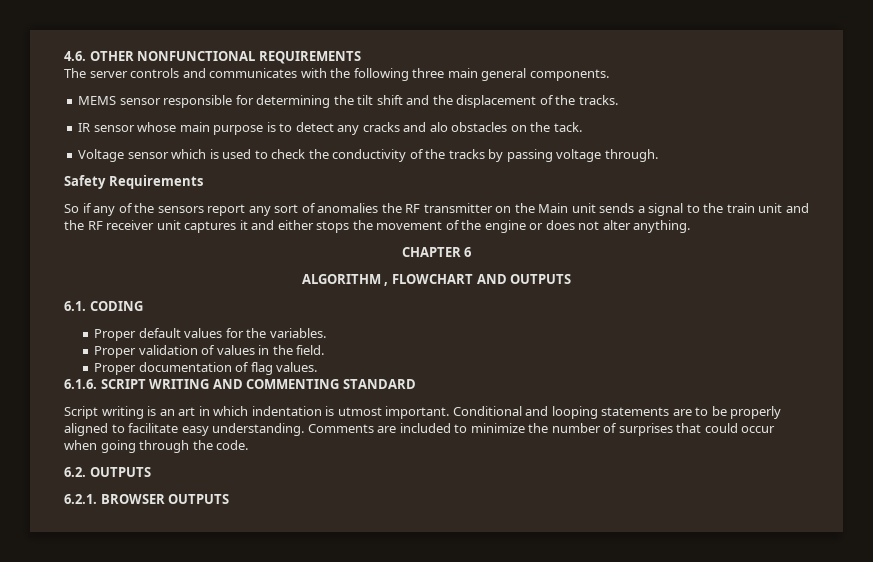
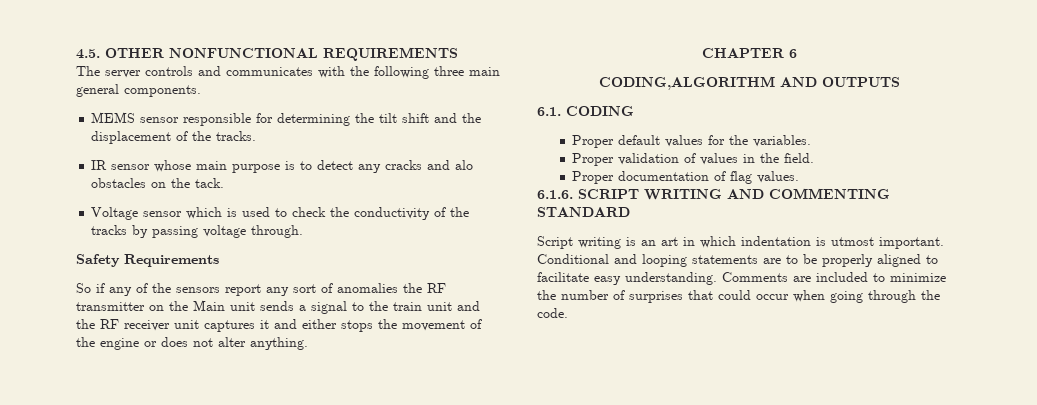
- 4.6. OTHER NONFUNCTIONAL REQUIREMENTS
+ 4.5. OTHER NONFUNCTIONAL REQUIREMENTS
- ALGORITHM , FLOWCHART AND OUTPUTS
+ CODING,ALGORITHM AND OUTPUTS
- 6.2. OUTPUTS
- 6.2.1. BROWSER OUTPUTS

